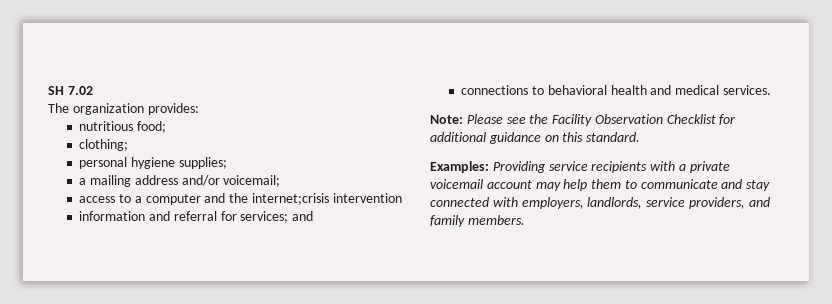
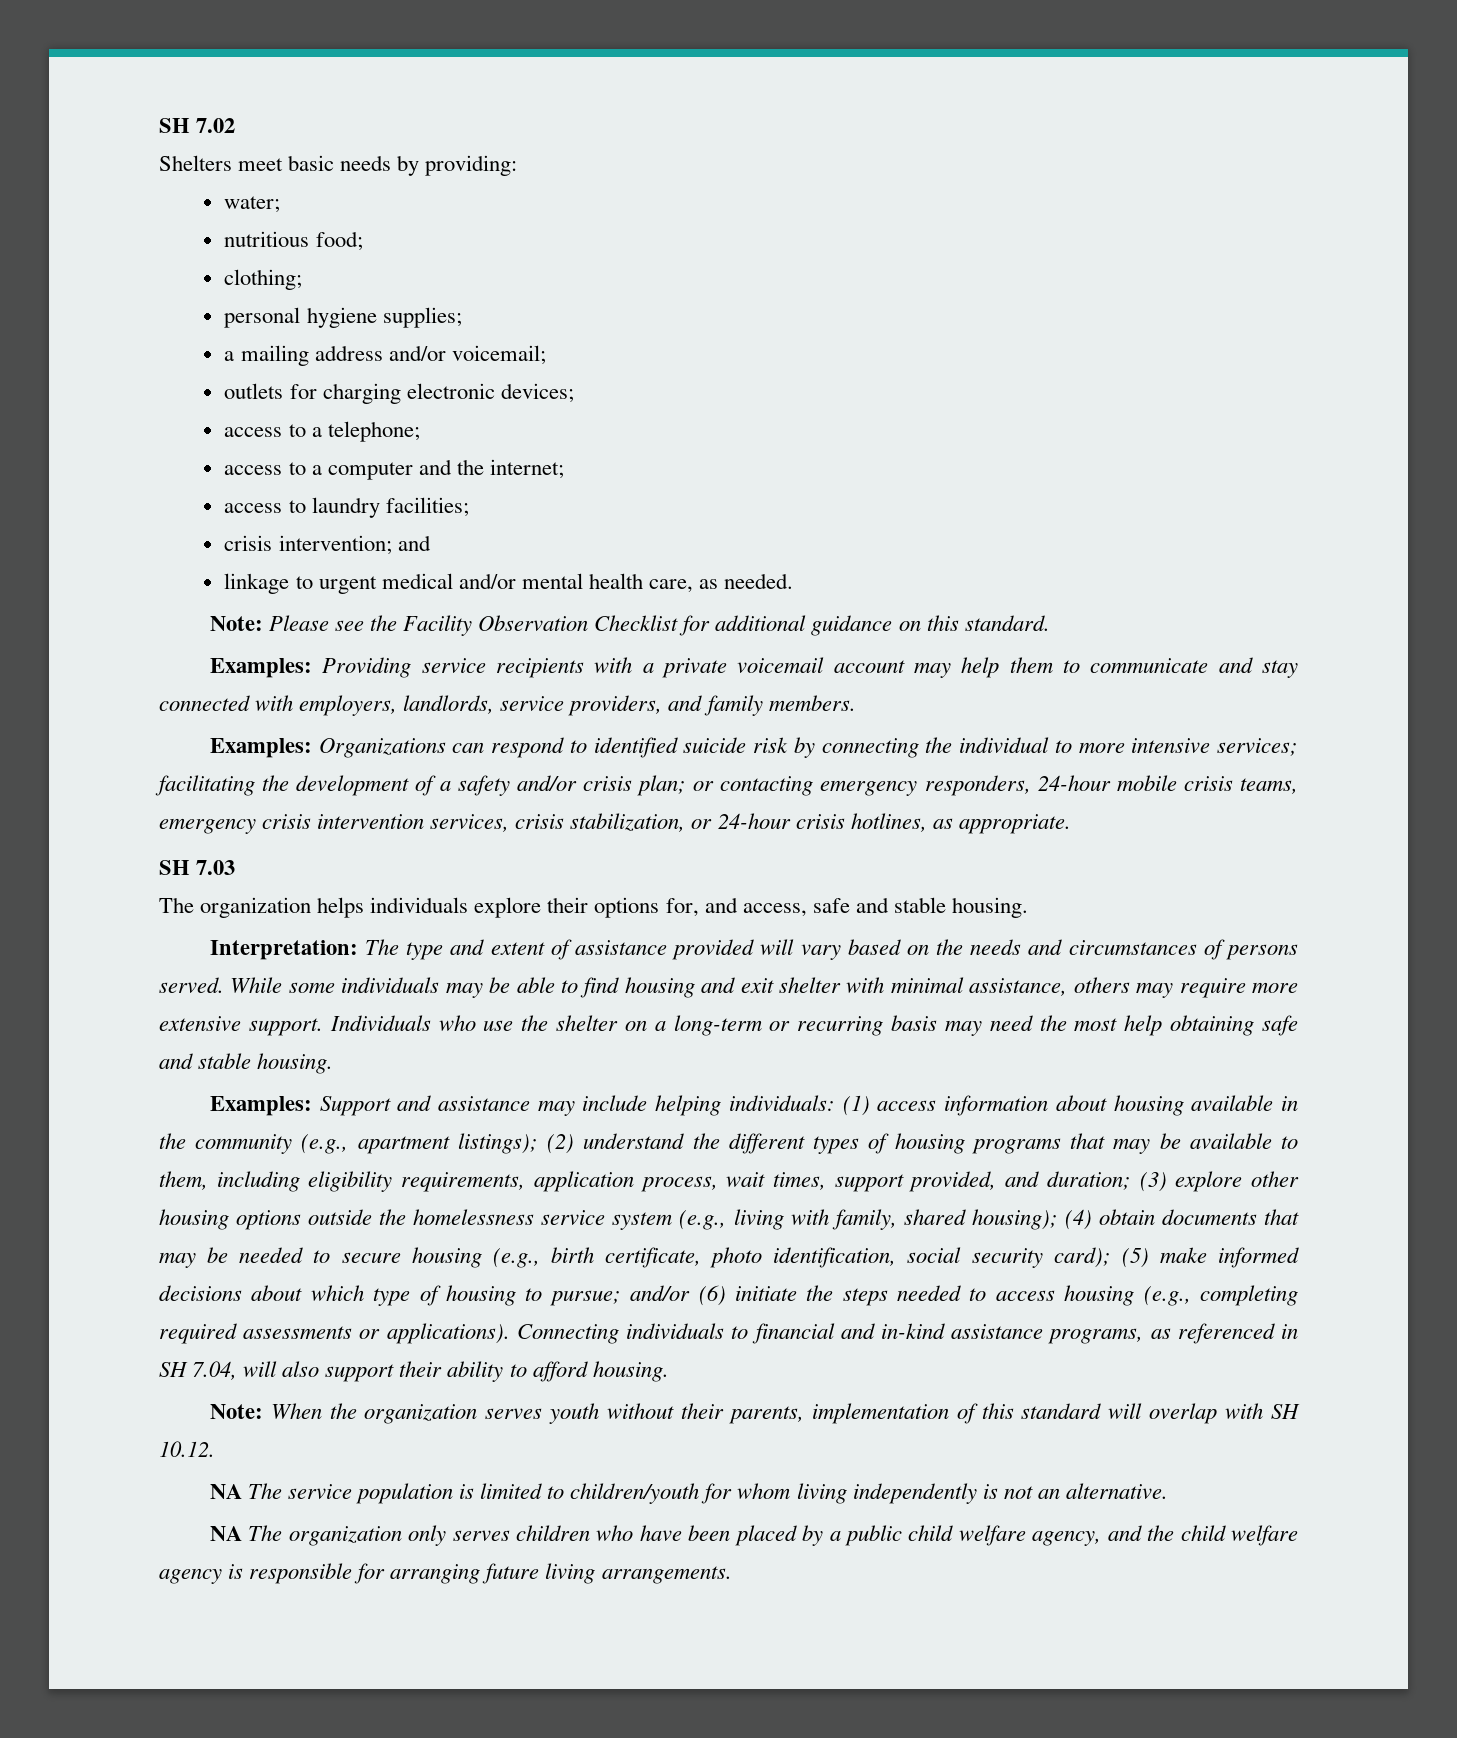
- The organization provides:
+ Shelters meet basic needs by providing:
+ water;
+ outlets for charging electronic devices;
+ access to a telephone;
- access to a computer and the internet;crisis intervention
- information and referral for services; and
- connections to behavioral health and medical services.
+ access to a computer and the internet;
+ access to laundry facilities;
+ crisis intervention; and
+ linkage to urgent medical and/or mental health care, as needed.
+ Examples: Organizations can respond to identified suicide risk by connecting the individual to more intensive services; facilitating the development of a safety and/or crisis plan; or contacting emergency responders, 24-hour mobile crisis teams, emergency crisis intervention services, crisis stabilization, or 24-hour crisis hotlines, as appropriate.
+ SH 7.03
+ The organization helps individuals explore their options for, and access, safe and stable housing.
+ Interpretation: The type and extent of assistance provided will vary based on the needs and circumstances of persons served. While some individuals may be able to find housing and exit shelter with minimal assistance, others may require more extensive support. Individuals who use the shelter on a long-term or recurring basis may need the most help obtaining safe and stable housing.
+ Examples: Support and assistance may include helping individuals: (1) access information about housing available in the community (e.g., apartment listings); (2) understand the different types of housing programs that may be available to them, including eligibility requirements, application process, wait times, support provided, and duration; (3) explore other housing options outside the homelessness service system (e.g., living with family, shared housing); (4) obtain documents that may be needed to secure housing (e.g., birth certificate, photo identification, social security card); (5) make informed decisions about which type of housing to pursue; and/or (6) initiate the steps needed to access housing (e.g., completing required assessments or applications). Connecting individuals to financial and in-kind assistance programs, as referenced in SH 7.04, will also support their ability to afford housing.
+ Note: When the organization serves youth without their parents, implementation of this standard will overlap with SH 10.12.
+ NA The service population is limited to children/youth for whom living independently is not an alternative.
+ NA The organization only serves children who have been placed by a public child welfare agency, and the child welfare agency is responsible for arranging future living arrangements.

